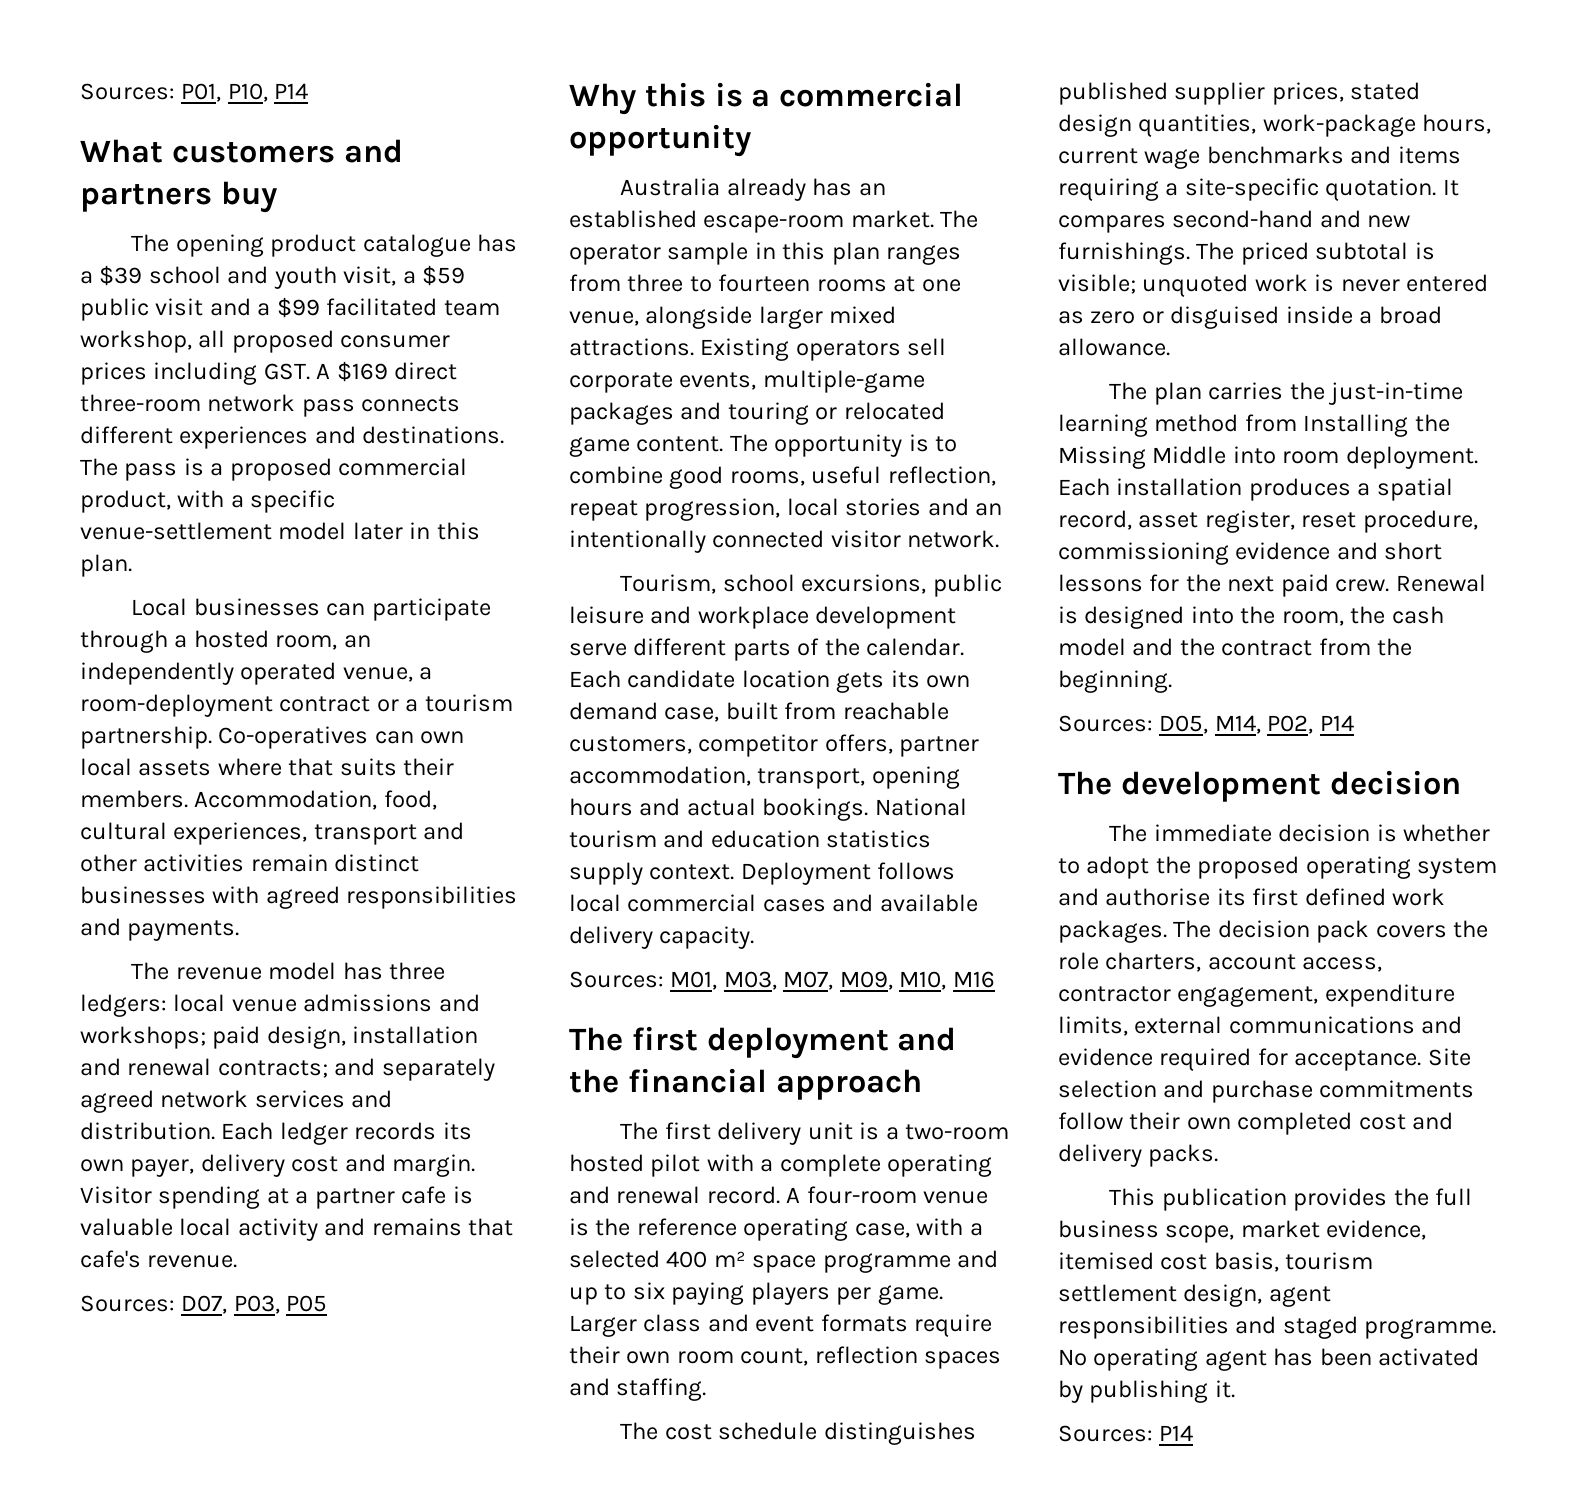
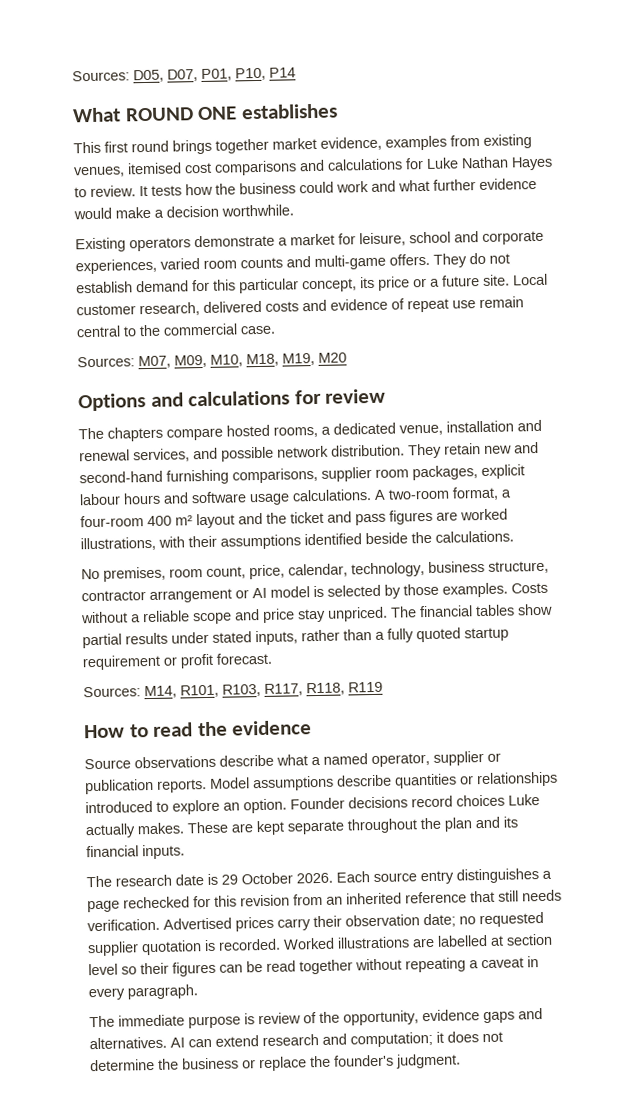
- Sources: P01, P10, P14
+ Sources: D05, D07, P01, P10, P14
- What customers and partners buy
- The opening product catalogue has a $39 school and youth visit, a $59 public visit and a $99 facilitated team workshop, all proposed consumer prices including GST. A $169 direct three-room network pass connects different experiences and destinations. The pass is a proposed commercial product, with a specific venue-settlement model later in this plan.
- Local businesses can participate through a hosted room, an independently operated venue, a room-deployment contract or a tourism partnership. Co-operatives can own local assets where that suits their members. Accommodation, food, cultural experiences, transport and other activities remain distinct businesses with agreed responsibilities and payments.
- The revenue model has three ledgers: local venue admissions and workshops; paid design, installation and renewal contracts; and separately agreed network services and distribution. Each ledger records its own payer, delivery cost and margin. Visitor spending at a partner cafe is valuable local activity and remains that cafe's revenue.
- Sources: D07, P03, P05
- Why this is a commercial opportunity
- Australia already has an established escape-room market. The operator sample in this plan ranges from three to fourteen rooms at one venue, alongside larger mixed attractions. Existing operators sell corporate events, multiple-game packages and touring or relocated game content. The opportunity is to combine good rooms, useful reflection, repeat progression, local stories and an intentionally connected visitor network.
- Tourism, school excursions, public leisure and workplace development serve different parts of the calendar. Each candidate location gets its own demand case, built from reachable customers, competitor offers, partner accommodation, transport, opening hours and actual bookings. National tourism and education statistics supply context. Deployment follows local commercial cases and available delivery capacity.
- Sources: M01, M03, M07, M09, M10, M16
- The first deployment and the financial approach
- The first delivery unit is a two-room hosted pilot with a complete operating and renewal record. A four-room venue is the reference operating case, with a selected 400 m² space programme and up to six paying players per game. Larger class and event formats require their own room count, reflection spaces and staffing.
- The cost schedule distinguishes published supplier prices, stated design quantities, work-package hours, current wage benchmarks and items requiring a site-specific quotation. It compares second-hand and new furnishings. The priced subtotal is visible; unquoted work is never entered as zero or disguised inside a broad allowance.
- The plan carries the just-in-time learning method from Installing the Missing Middle into room deployment. Each installation produces a spatial record, asset register, reset procedure, commissioning evidence and short lessons for the next paid crew. Renewal is designed into the room, the cash model and the contract from the beginning.
- Sources: D05, M14, P02, P14
- The development decision
- The immediate decision is whether to adopt the proposed operating system and authorise its first defined work packages. The decision pack covers the role charters, account access, contractor engagement, expenditure limits, external communications and evidence required for acceptance. Site selection and purchase commitments follow their own completed cost and delivery packs.
- This publication provides the full business scope, market evidence, itemised cost basis, tourism settlement design, agent responsibilities and staged programme. No operating agent has been activated by publishing it.
- Sources: P14
+ What ROUND ONE establishes
+ This first round brings together market evidence, examples from existing venues, itemised cost comparisons and calculations for Luke Nathan Hayes to review. It tests how the business could work and what further evidence would make a decision worthwhile.
+ Existing operators demonstrate a market for leisure, school and corporate experiences, varied room counts and multi-game offers. They do not establish demand for this particular concept, its price or a future site. Local customer research, delivered costs and evidence of repeat use remain central to the commercial case.
+ Sources: M07, M09, M10, M18, M19, M20
+ Options and calculations for review
+ The chapters compare hosted rooms, a dedicated venue, installation and renewal services, and possible network distribution. They retain new and second-hand furnishing comparisons, supplier room packages, explicit labour hours and software usage calculations. A two-room format, a four-room 400 m² layout and the ticket and pass figures are worked illustrations, with their assumptions identified beside the calculations.
+ No premises, room count, price, calendar, technology, business structure, contractor arrangement or AI model is selected by those examples. Costs without a reliable scope and price stay unpriced. The financial tables show partial results under stated inputs, rather than a fully quoted startup requirement or profit forecast.
+ Sources: M14, R101, R103, R117, R118, R119
+ How to read the evidence
+ Source observations describe what a named operator, supplier or publication reports. Model assumptions describe quantities or relationships introduced to explore an option. Founder decisions record choices Luke actually makes. These are kept separate throughout the plan and its financial inputs.
+ The research date is 29 October 2026. Each source entry distinguishes a page rechecked for this revision from an inherited reference that still needs verification. Advertised prices carry their observation date; no requested supplier quotation is recorded. Worked illustrations are labelled at section level so their figures can be read together without repeating a caveat in every paragraph.
+ The immediate purpose is review of the opportunity, evidence gaps and alternatives. AI can extend research and computation; it does not determine the business or replace the founder's judgment.

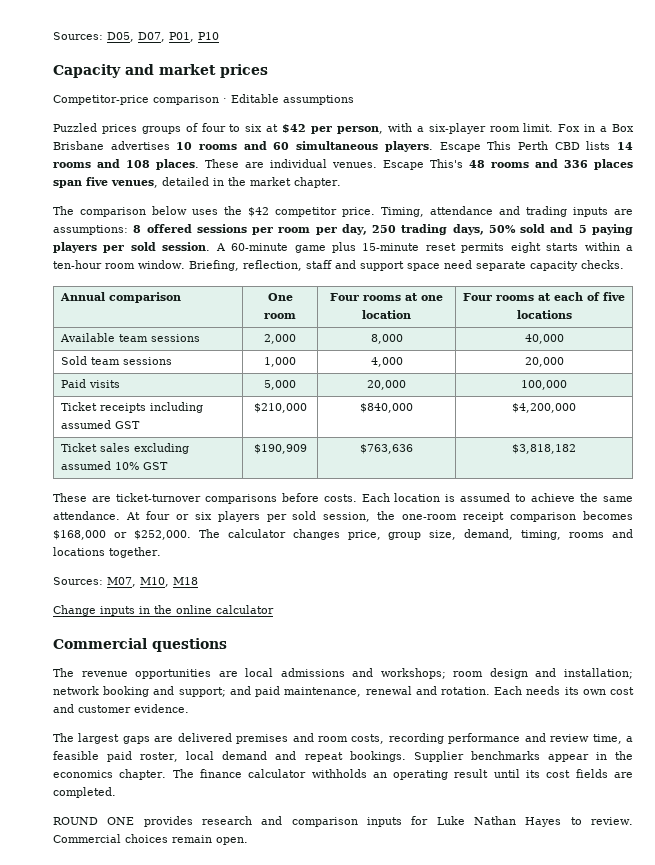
- Sources: D05, D07, P01, P10, P14
- What ROUND ONE establishes
- This first round brings together market evidence, examples from existing venues, itemised cost comparisons and calculations for Luke Nathan Hayes to review.
+ Sources: D05, D07, P01, P10
+ Capacity and market prices
+ Competitor-price comparison · Editable assumptions
+ Puzzled prices groups of four to six at $42 per person, with a six-player room limit. Fox in a Box Brisbane advertises 10 rooms and 60 simultaneous players. Escape This Perth CBD lists 14 rooms and 108 places. These are individual venues. Escape This's 48 rooms and 336 places span five venues, detailed in the market chapter.
+ The comparison below uses the $42 competitor price. Timing, attendance and trading inputs are assumptions: 8 offered sessions per room per day, 250 trading days, 50% sold and 5 paying players per sold session. A 60-minute game plus 15-minute reset permits eight starts within a ten-hour room window. Briefing, reflection, staff and support space need separate capacity checks.
+ Annual comparison | One room | Four rooms at one location | Four rooms at each of five locations
+ Available team sessions | 2,000 | 8,000 | 40,000
+ Sold team sessions | 1,000 | 4,000 | 20,000
+ Paid visits | 5,000 | 20,000 | 100,000
+ Ticket receipts including assumed GST | $210,000 | $840,000 | $4,200,000
+ Ticket sales excluding assumed 10% GST | $190,909 | $763,636 | $3,818,182
+ These are ticket-turnover comparisons before costs. Each location is assumed to achieve the same attendance. At four or six players per sold session, the one-room receipt comparison becomes $168,000 or $252,000. The calculator changes price, group size, demand, timing, rooms and locations together.
+ Sources: M07, M10, M18
+ Change inputs in the online calculator
+ Commercial questions
+ The revenue opportunities are local admissions and workshops; room design and installation; network booking and support; and paid maintenance, renewal and rotation. Each needs its own cost and customer evidence.
+ The largest gaps are delivered premises and room costs, recording performance and review time, a feasible paid roster, local demand and repeat bookings. Supplier benchmarks appear in the economics chapter. The finance calculator withholds an operating result until its cost fields are completed.
+ ROUND ONE provides research and comparison inputs for Luke Nathan Hayes to review.
- It tests how the business could work and what further evidence would make a decision worthwhile.
- Existing operators demonstrate a market for leisure, school and corporate experiences, varied room counts and multi-game offers. They do not establish demand for this particular concept, its price or a future site. Local customer research, delivered costs and evidence of repeat use remain central to the commercial case.
- Sources: M07, M09, M10, M18, M19, M20
- Options and calculations for review
- The chapters compare hosted rooms, a dedicated venue, installation and renewal services, and possible network distribution. They retain new and second-hand furnishing comparisons, supplier room packages, explicit labour hours and software usage calculations. A two-room format, a four-room 400 m² layout and the ticket and pass figures are worked illustrations, with their assumptions identified beside the calculations.
- No premises, room count, price, calendar, technology, business structure, contractor arrangement or AI model is selected by those examples. Costs without a reliable scope and price stay unpriced. The financial tables show partial results under stated inputs, rather than a fully quoted startup requirement or profit forecast.
- Sources: M14, R101, R103, R117, R118, R119
- How to read the evidence
- Source observations describe what a named operator, supplier or publication reports. Model assumptions describe quantities or relationships introduced to explore an option. Founder decisions record choices Luke actually makes. These are kept separate throughout the plan and its financial inputs.
- The research date is 29 October 2026. Each source entry distinguishes a page rechecked for this revision from an inherited reference that still needs verification. Advertised prices carry their observation date; no requested supplier quotation is recorded. Worked illustrations are labelled at section level so their figures can be read together without repeating a caveat in every paragraph.
- The immediate purpose is review of the opportunity, evidence gaps and alternatives. AI can extend research and computation; it does not determine the business or replace the founder's judgment.
+ Commercial choices remain open.

